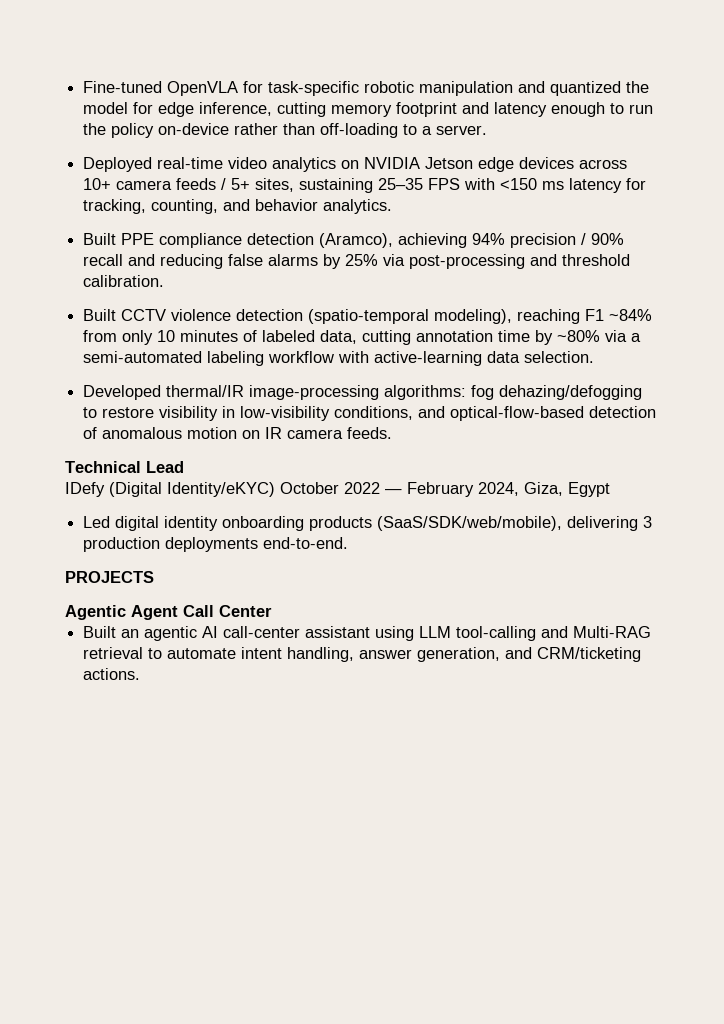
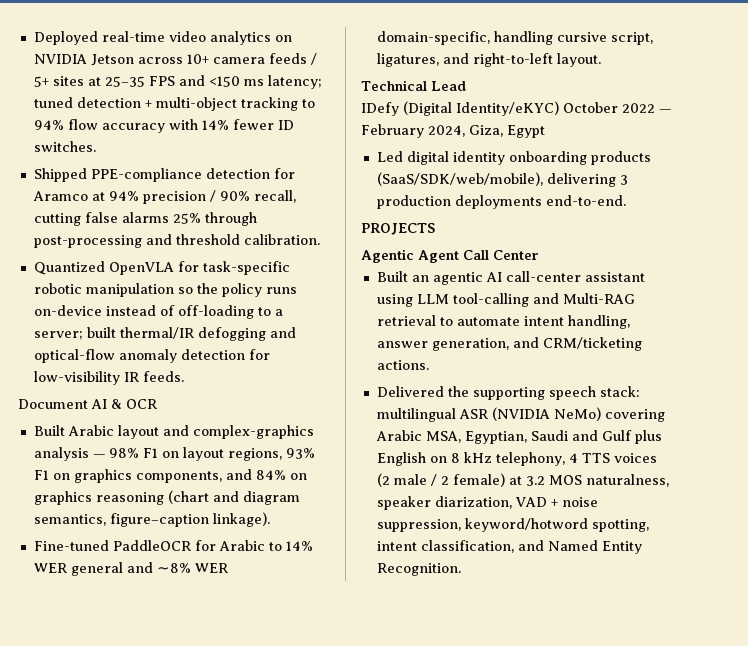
- Fine-tuned OpenVLA for task-specific robotic manipulation and quantized the model for edge inference, cutting memory footprint and latency enough to run the policy on-device rather than off-loading to a server.
- Deployed real-time video analytics on NVIDIA Jetson edge devices across 10+ camera feeds / 5+ sites, sustaining 25–35 FPS with <150 ms latency for tracking, counting, and behavior analytics.
- Built PPE compliance detection (Aramco), achieving 94% precision / 90% recall and reducing false alarms by 25% via post-processing and threshold calibration.
- Built CCTV violence detection (spatio-temporal modeling), reaching F1 ~84% from only 10 minutes of labeled data, cutting annotation time by ~80% via a semi-automated labeling workflow with active-learning data selection.
- Developed thermal/IR image-processing algorithms: fog dehazing/defogging to restore visibility in low-visibility conditions, and optical-flow-based detection of anomalous motion on IR camera feeds.
+ Deployed real-time video analytics on NVIDIA Jetson across 10+ camera feeds / 5+ sites at 25–35 FPS and <150 ms latency; tuned detection + multi-object tracking to 94% flow accuracy with 14% fewer ID switches.
+ Shipped PPE-compliance detection for Aramco at 94% precision / 90% recall, cutting false alarms 25% through post-processing and threshold calibration.
+ Quantized OpenVLA for task-specific robotic manipulation so the policy runs on-device instead of off-loading to a server; built thermal/IR defogging and optical-flow anomaly detection for low-visibility IR feeds.
+ Document AI & OCR
+ Built Arabic layout and complex-graphics analysis — 98% F1 on layout regions, 93% F1 on graphics components, and 84% on graphics reasoning (chart and diagram semantics, figure–caption linkage).
+ Fine-tuned PaddleOCR for Arabic to 14% WER general and ∼8% WER domain-specific, handling cursive script, ligatures, and right-to-left layout.
+ Delivered the supporting speech stack: multilingual ASR (NVIDIA NeMo) covering Arabic MSA, Egyptian, Saudi and Gulf plus English on 8 kHz telephony, 4 TTS voices (2 male / 2 female) at 3.2 MOS naturalness, speaker diarization, VAD + noise suppression, keyword/hotword spotting, intent classification, and Named Entity Recognition.

